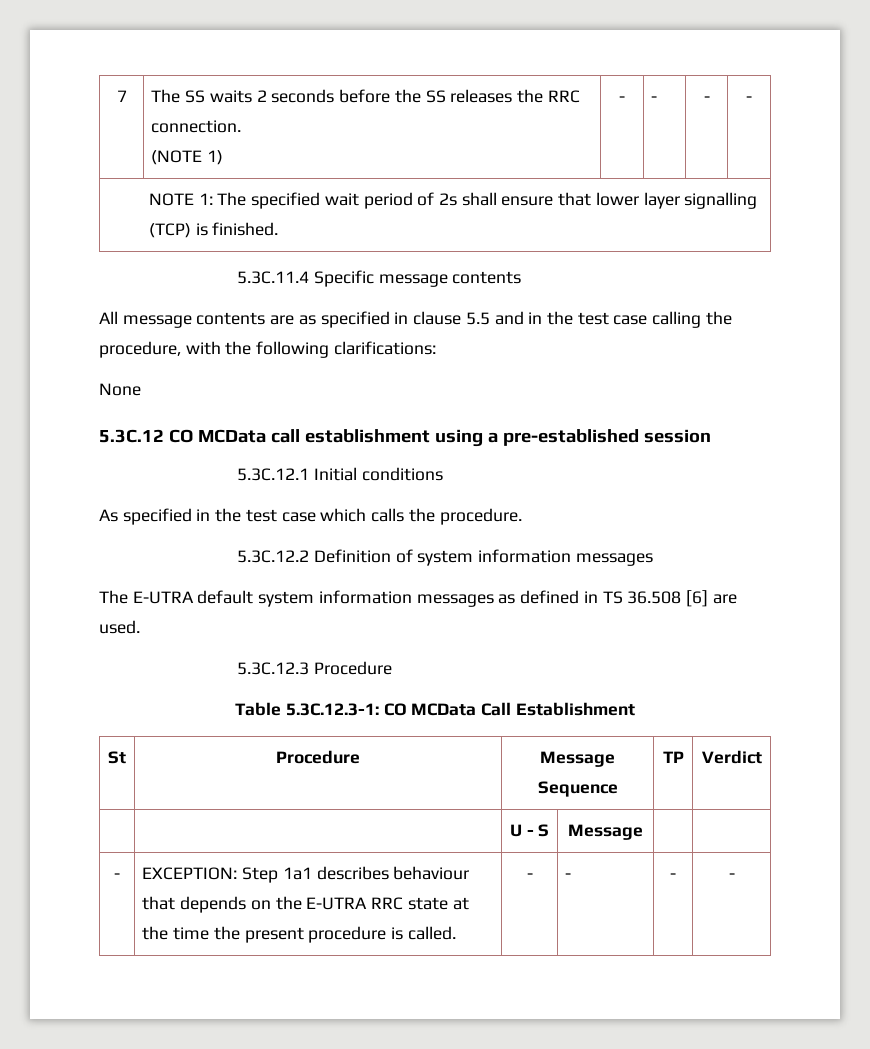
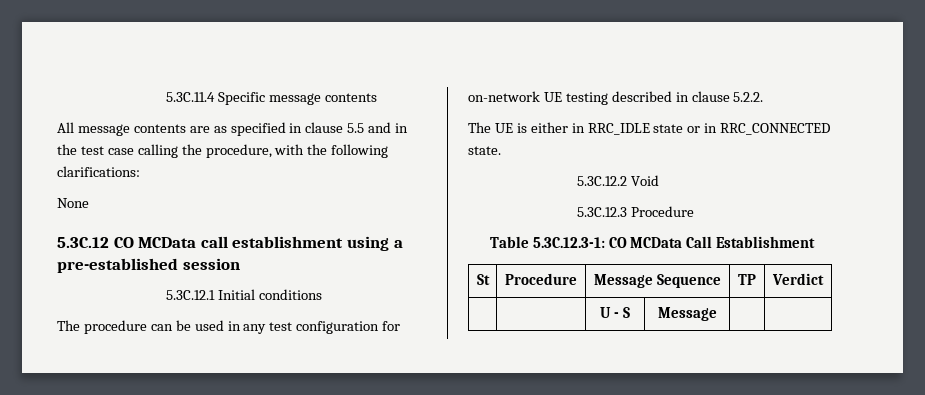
- 7 | The SS waits 2 seconds before the SS releases the RRC connection.
- (NOTE 1) | - | - | - | -
- NOTE 1: The specified wait period of 2s shall ensure that lower layer signalling (TCP) is finished.
- As specified in the test case which calls the procedure.
- 5.3C.12.2 Definition of system information messages
- The E-UTRA default system information messages as defined in TS 36.508 [6] are used.
+ The procedure can be used in any test configuration for on-network UE testing described in clause 5.2.2.
+ The UE is either in RRC_IDLE state or in RRC_CONNECTED state.
+ 5.3C.12.2 Void
- - | EXCEPTION: Step 1a1 describes behaviour that depends on the E-UTRA RRC state at the time the present procedure is called. | - | - | - | -

